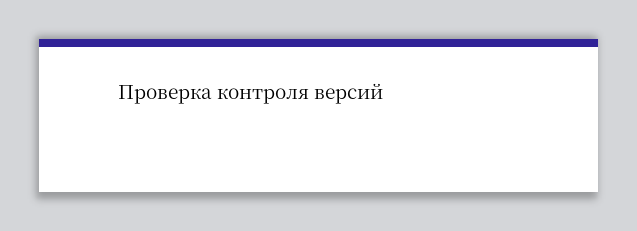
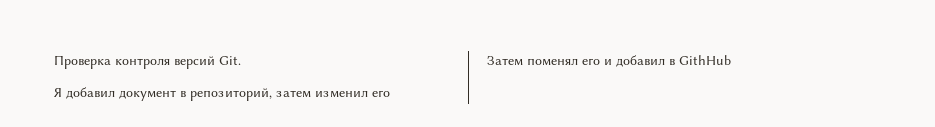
- Проверка контроля версий
+ Проверка контроля версий Git.
+ Я добавил документ в репозиторий, затем изменил его
+ Затем поменял его и добавил в GithHub

